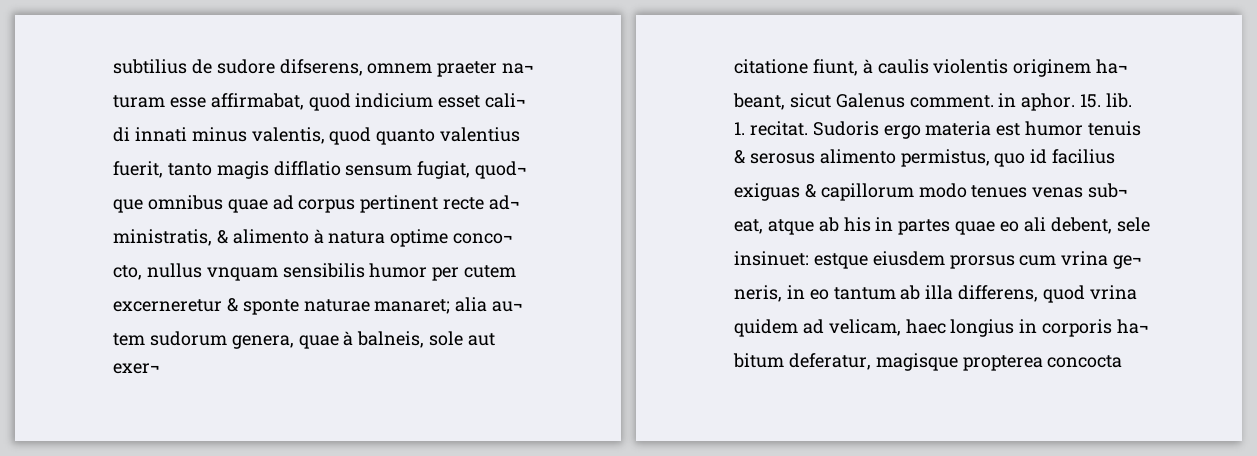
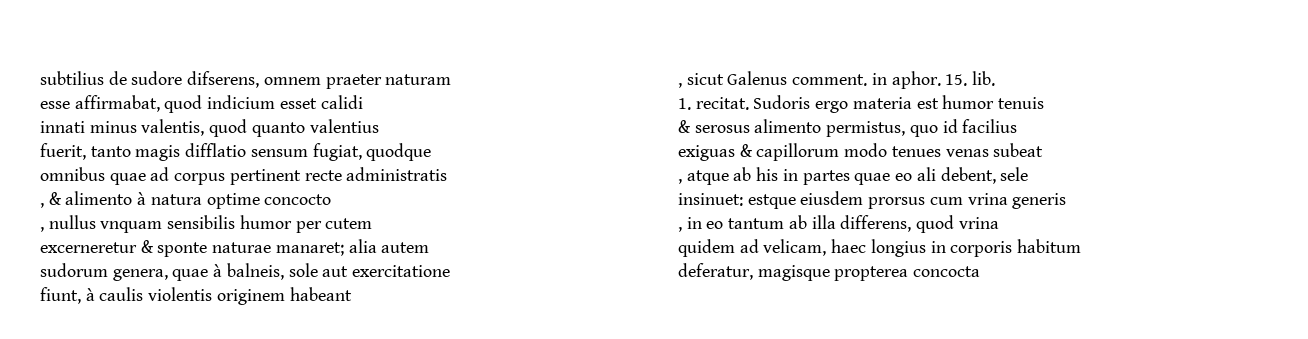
- subtilius de sudore difserens, omnem praeter na¬
- turam esse affirmabat, quod indicium esset cali¬
- di innati minus valentis, quod quanto valentius
+ subtilius de sudore difserens, omnem praeter naturam
+ esse affirmabat, quod indicium esset calidi
+ innati minus valentis, quod quanto valentius
- fuerit, tanto magis difflatio sensum fugiat, quod¬
- que omnibus quae ad corpus pertinent recte ad¬
- ministratis, & alimento à natura optime conco¬
- cto, nullus vnquam sensibilis humor per cutem
+ fuerit, tanto magis difflatio sensum fugiat, quodque
+ omnibus quae ad corpus pertinent recte administratis
+ , & alimento à natura optime concocto
+ , nullus vnquam sensibilis humor per cutem
- excerneretur & sponte naturae manaret; alia au¬
- tem sudorum genera, quae à balneis, sole aut exer¬
- citatione fiunt, à caulis violentis originem ha¬
- beant, sicut Galenus comment. in aphor.
+ excerneretur & sponte naturae manaret; alia autem
+ sudorum genera, quae à balneis, sole aut exercitatione
+ fiunt, à caulis violentis originem habeant
+ , sicut Galenus comment. in aphor.
- exiguas & capillorum modo tenues venas sub¬
- eat, atque ab his in partes quae eo ali debent, sele
+ exiguas & capillorum modo tenues venas subeat
+ , atque ab his in partes quae eo ali debent, sele
- insinuet: estque eiusdem prorsus cum vrina ge¬
- neris, in eo tantum ab illa differens, quod vrina
+ insinuet: estque eiusdem prorsus cum vrina generis
+ , in eo tantum ab illa differens, quod vrina
- quidem ad velicam, haec longius in corporis ha¬
- bitum deferatur, magisque propterea concocta
+ quidem ad velicam, haec longius in corporis habitum
+ deferatur, magisque propterea concocta

